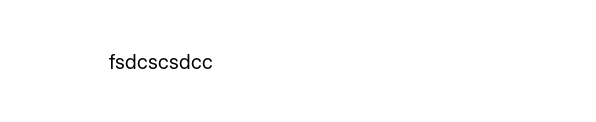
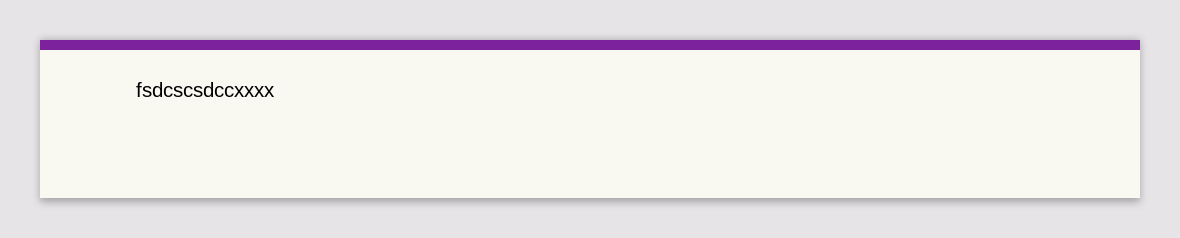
- fsdcscsdcc
+ fsdcscsdccxxxx

